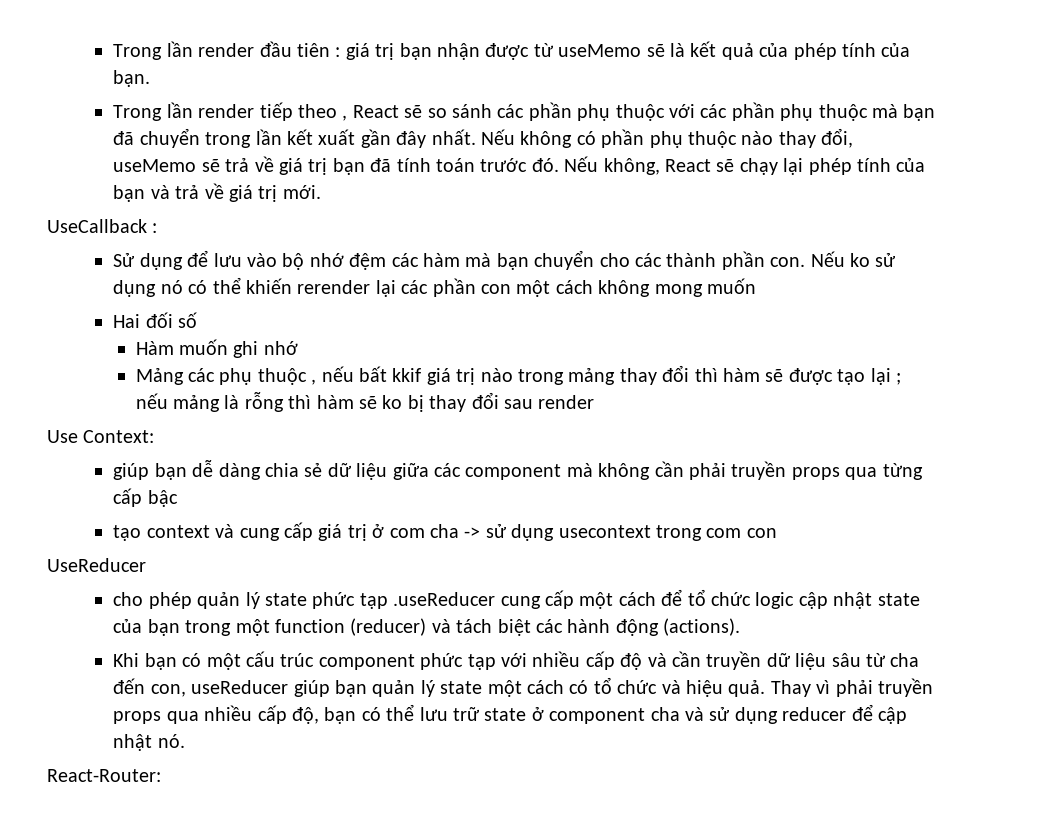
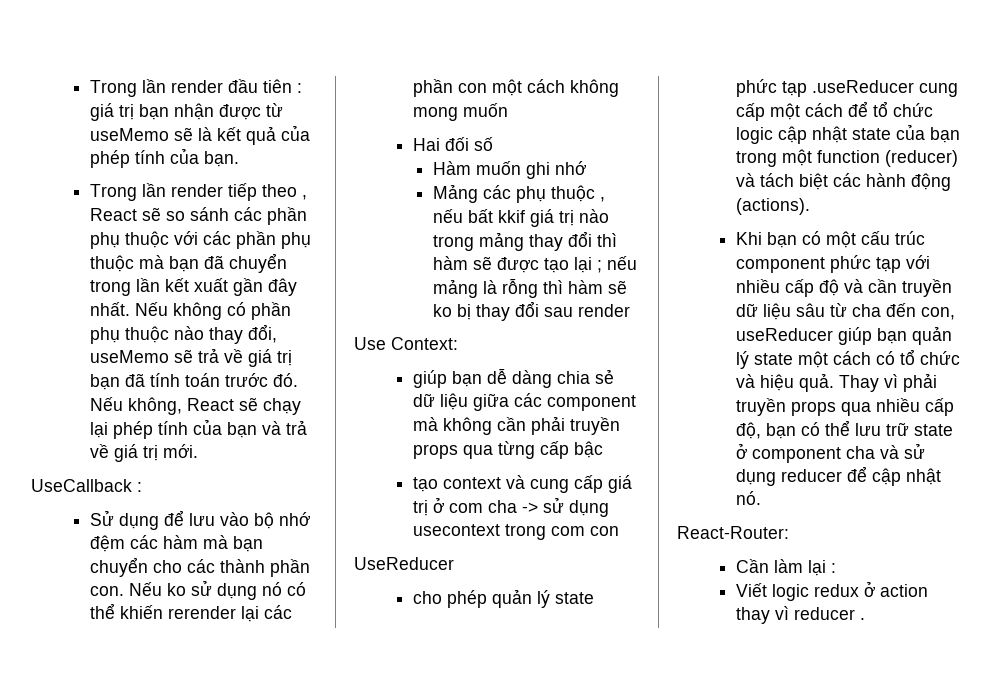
+ Cần làm lại :
+ Viết logic redux ở action thay vì reducer .

